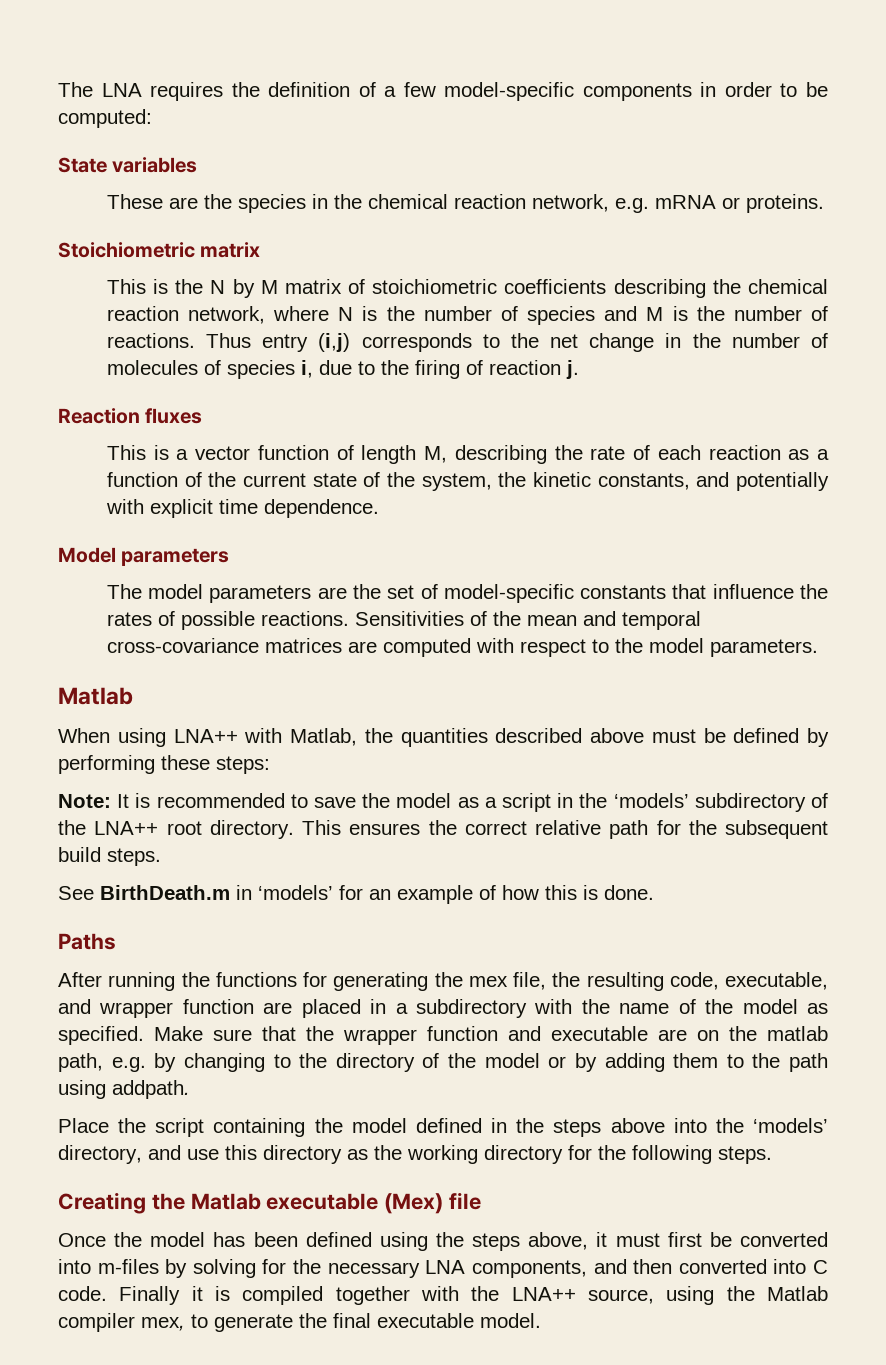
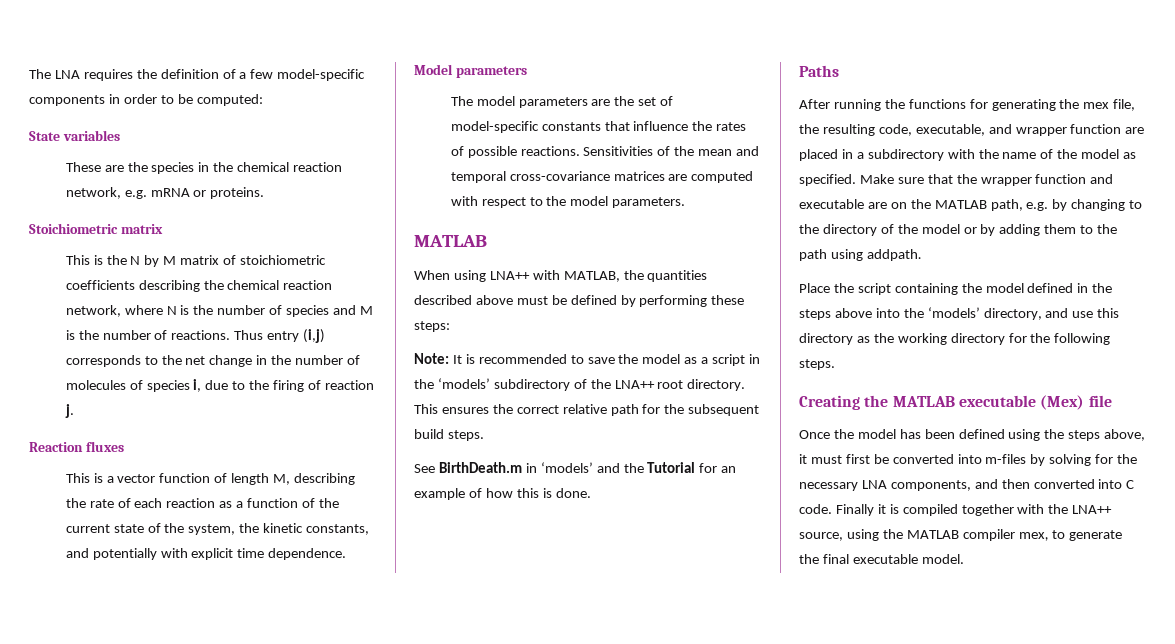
  Sensitivities of the mean and temporal cross-covariance matrices are computed with respect to the model parameters.
- Matlab
+ MATLAB
- When using LNA++ with Matlab, the quantities described above must be defined by performing these steps:
+ When using LNA++ with MATLAB, the quantities described above must be defined by performing these steps:
- See BirthDeath.m in ‘models’ for an example of how this is done.
+ See BirthDeath.m in ‘models’ and the Tutorial for an example of how this is done.
- Make sure that the wrapper function and executable are on the matlab path, e.g. by changing to the directory of the model or by adding them to the path using addpath.
+ Make sure that the wrapper function and executable are on the MATLAB path, e.g. by changing to the directory of the model or by adding them to the path using addpath.
- Creating the Matlab executable (Mex) file
+ Creating the MATLAB executable (Mex) file
- Finally it is compiled together with the LNA++ source, using the Matlab compiler mex, to generate the final executable model.
+ Finally it is compiled together with the LNA++ source, using the MATLAB compiler mex, to generate the final executable model.

